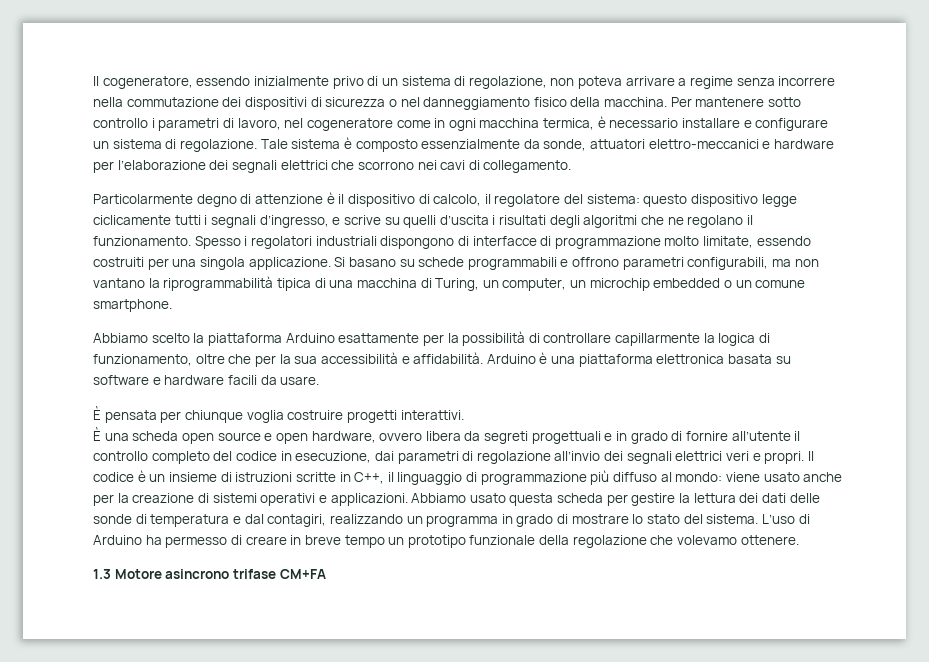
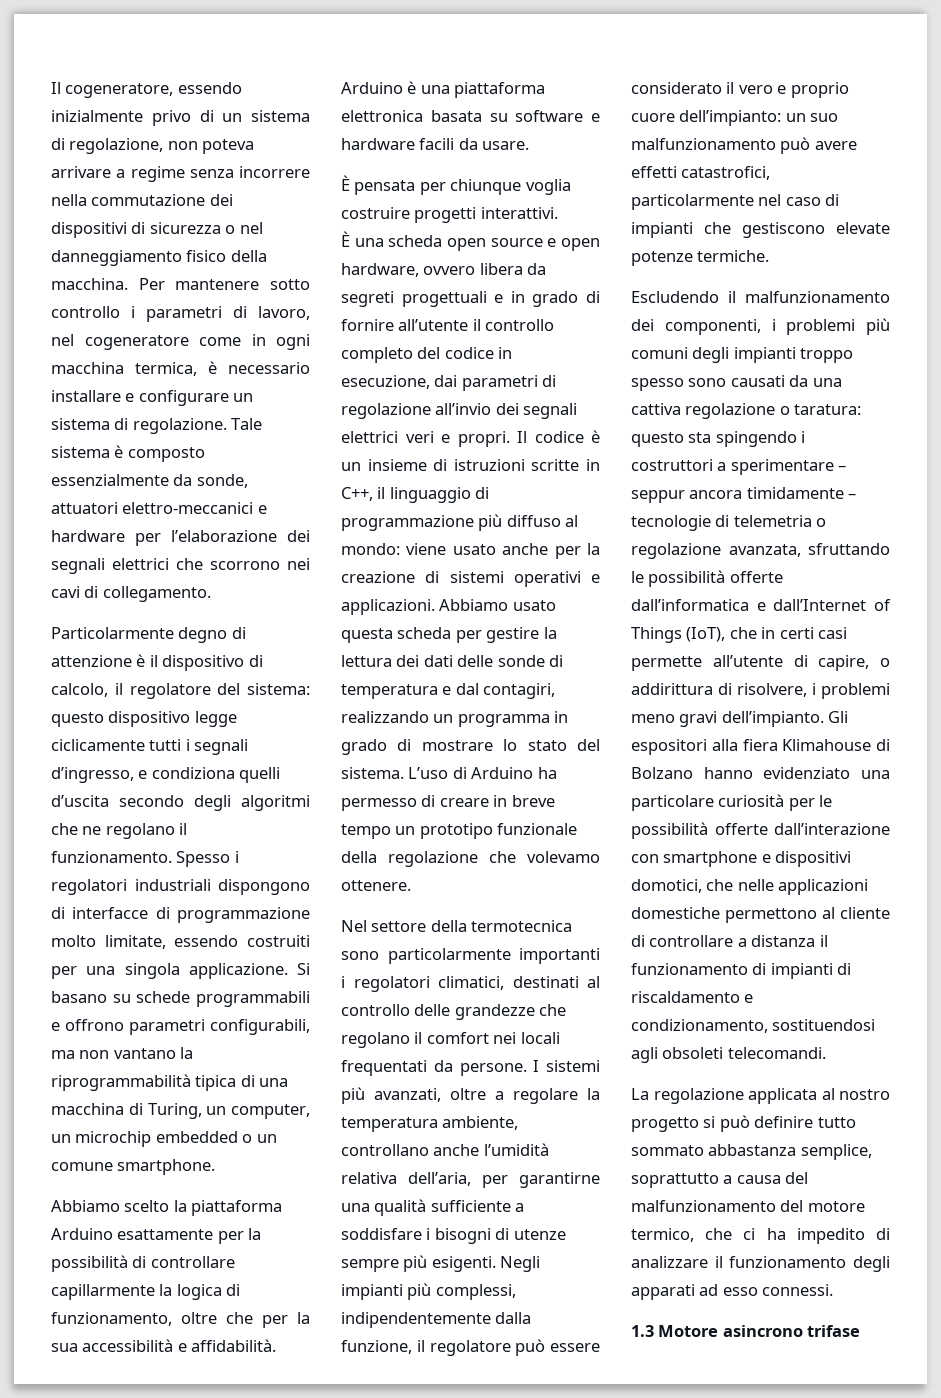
- Particolarmente degno di attenzione è il dispositivo di calcolo, il regolatore del sistema: questo dispositivo legge ciclicamente tutti i segnali d’ingresso, e scrive su quelli d’uscita i risultati degli algoritmi che ne regolano il funzionamento.
+ Particolarmente degno di attenzione è il dispositivo di calcolo, il regolatore del sistema: questo dispositivo legge ciclicamente tutti i segnali d’ingresso, e condiziona quelli d’uscita secondo degli algoritmi che ne regolano il funzionamento.
+ Nel settore della termotecnica sono particolarmente importanti i regolatori climatici, destinati al controllo delle grandezze che regolano il comfort nei locali frequentati da persone. I sistemi più avanzati, oltre a regolare la temperatura ambiente, controllano anche l’umidità relativa dell’aria, per garantirne una qualità sufficiente a soddisfare i bisogni di utenze sempre più esigenti. Negli impianti più complessi, indipendentemente dalla funzione, il regolatore può essere considerato il vero e proprio cuore dell’impianto: un suo malfunzionamento può avere effetti catastrofici, particolarmente nel caso di impianti che gestiscono elevate potenze termiche.
+ Escludendo il malfunzionamento dei componenti, i problemi più comuni degli impianti troppo spesso sono causati da una cattiva regolazione o taratura: questo sta spingendo i costruttori a sperimentare – seppur ancora timidamente – tecnologie di telemetria o regolazione avanzata, sfruttando le possibilità offerte dall’informatica e dall’Internet of Things (IoT), che in certi casi permette all’utente di capire, o addirittura di risolvere, i problemi meno gravi dell’impianto. Gli espositori alla fiera Klimahouse di Bolzano hanno evidenziato una particolare curiosità per le possibilità offerte dall’interazione con smartphone e dispositivi domotici, che nelle applicazioni domestiche permettono al cliente di controllare a distanza il funzionamento di impianti di riscaldamento e condizionamento, sostituendosi agli obsoleti telecomandi.
+ La regolazione applicata al nostro progetto si può definire tutto sommato abbastanza semplice, soprattutto a causa del malfunzionamento del motore termico, che ci ha impedito di analizzare il funzionamento degli apparati ad esso connessi.
- 1.3 Motore asincrono trifase CM+FA
+ 1.3 Motore asincrono trifase

